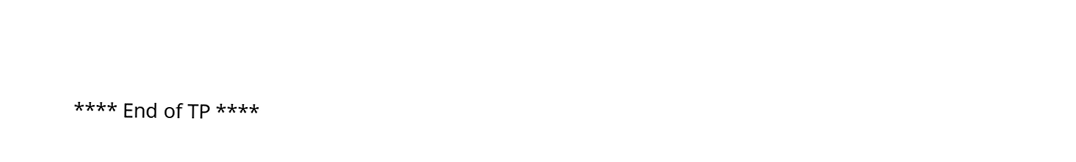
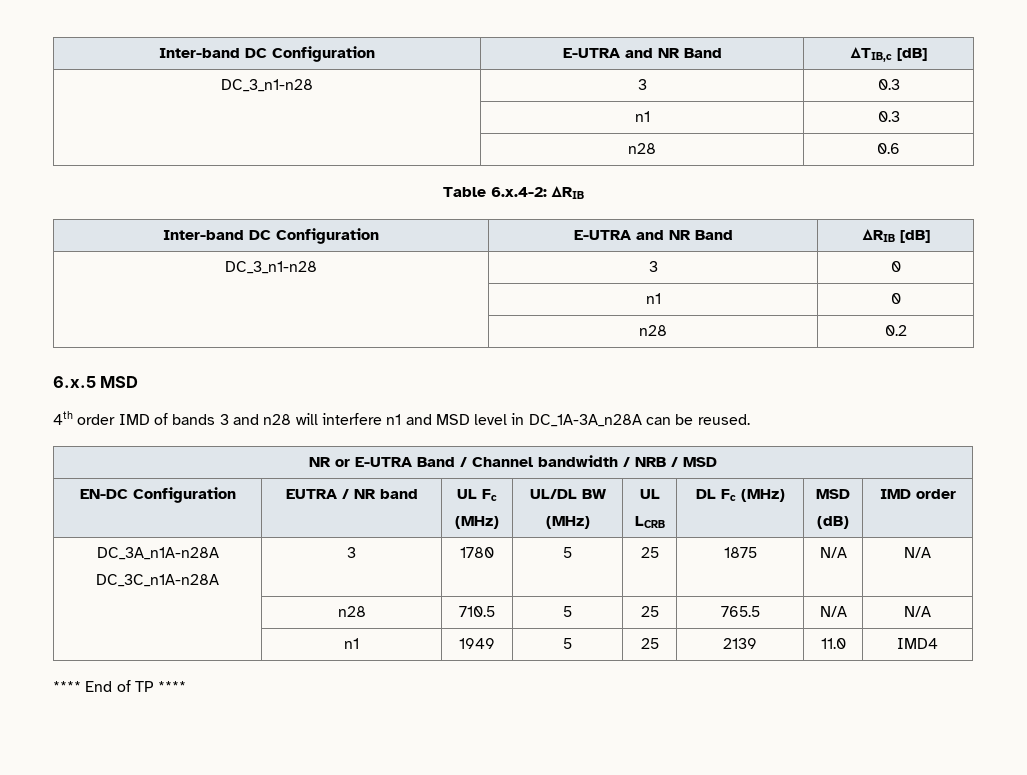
+ Inter-band DC Configuration | E-UTRA and NR Band | ΔTIB,c [dB]
+ DC_3_n1-n28 | 3 | 0.3
+ | n1 | 0.3
+ | n28 | 0.6
+ Table 6.x.4-2: ΔRIB
+ Inter-band DC Configuration | E-UTRA and NR Band | ΔRIB [dB]
+ DC_3_n1-n28 | 3 | 0
+ | n1 | 0
+ | n28 | 0.2
+ 6.x.5 MSD
+ 4th order IMD of bands 3 and n28 will interfere n1 and MSD level in DC_1A-3A_n28A can be reused.
+ NR or E-UTRA Band / Channel bandwidth / NRB / MSD
+ EN-DC Configuration | EUTRA / NR band | UL Fc
+ (MHz) | UL/DL BW
+ (MHz) | UL
+ LCRB | DL Fc (MHz) | MSD
+ (dB) | IMD order
+ DC_3A_n1A-n28A
+ DC_3C_n1A-n28A | 3 | 1780 | 5 | 25 | 1875 | N/A | N/A
+ | n28 | 710.5 | 5 | 25 | 765.5 | N/A | N/A
+ | n1 | 1949 | 5 | 25 | 2139 | 11.0 | IMD4

